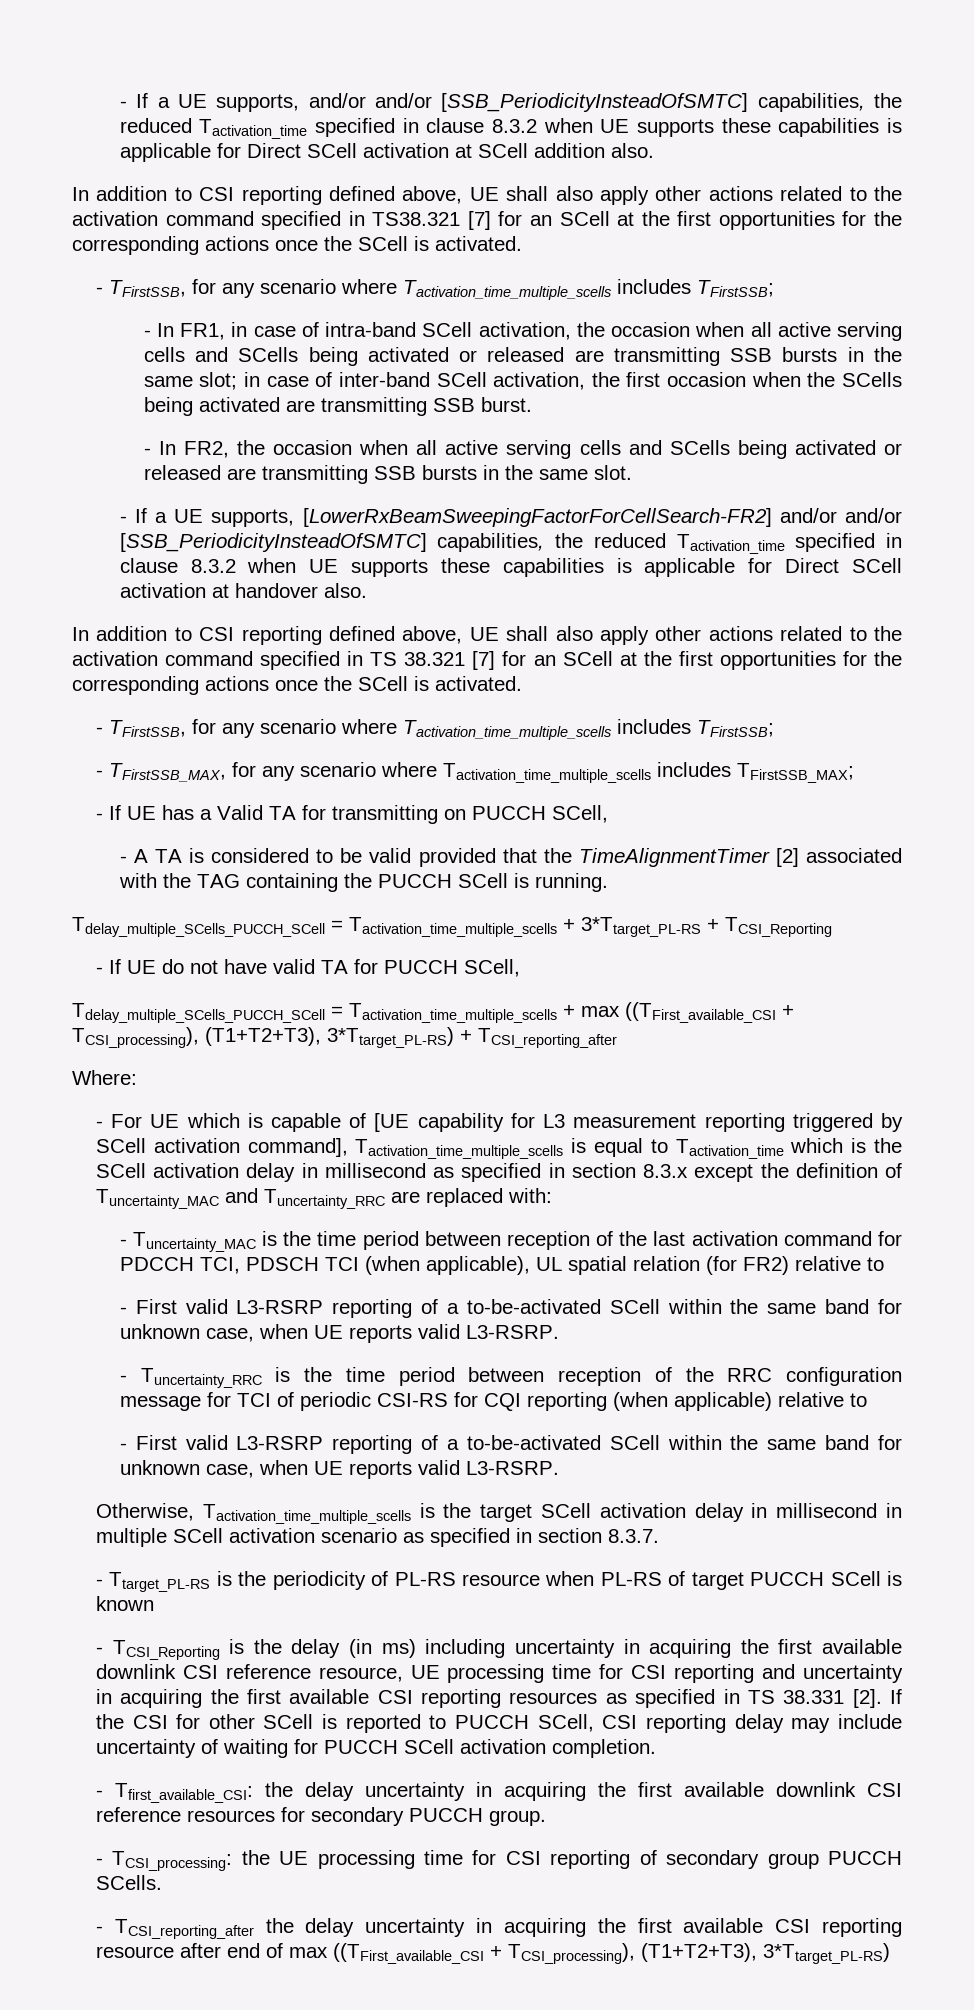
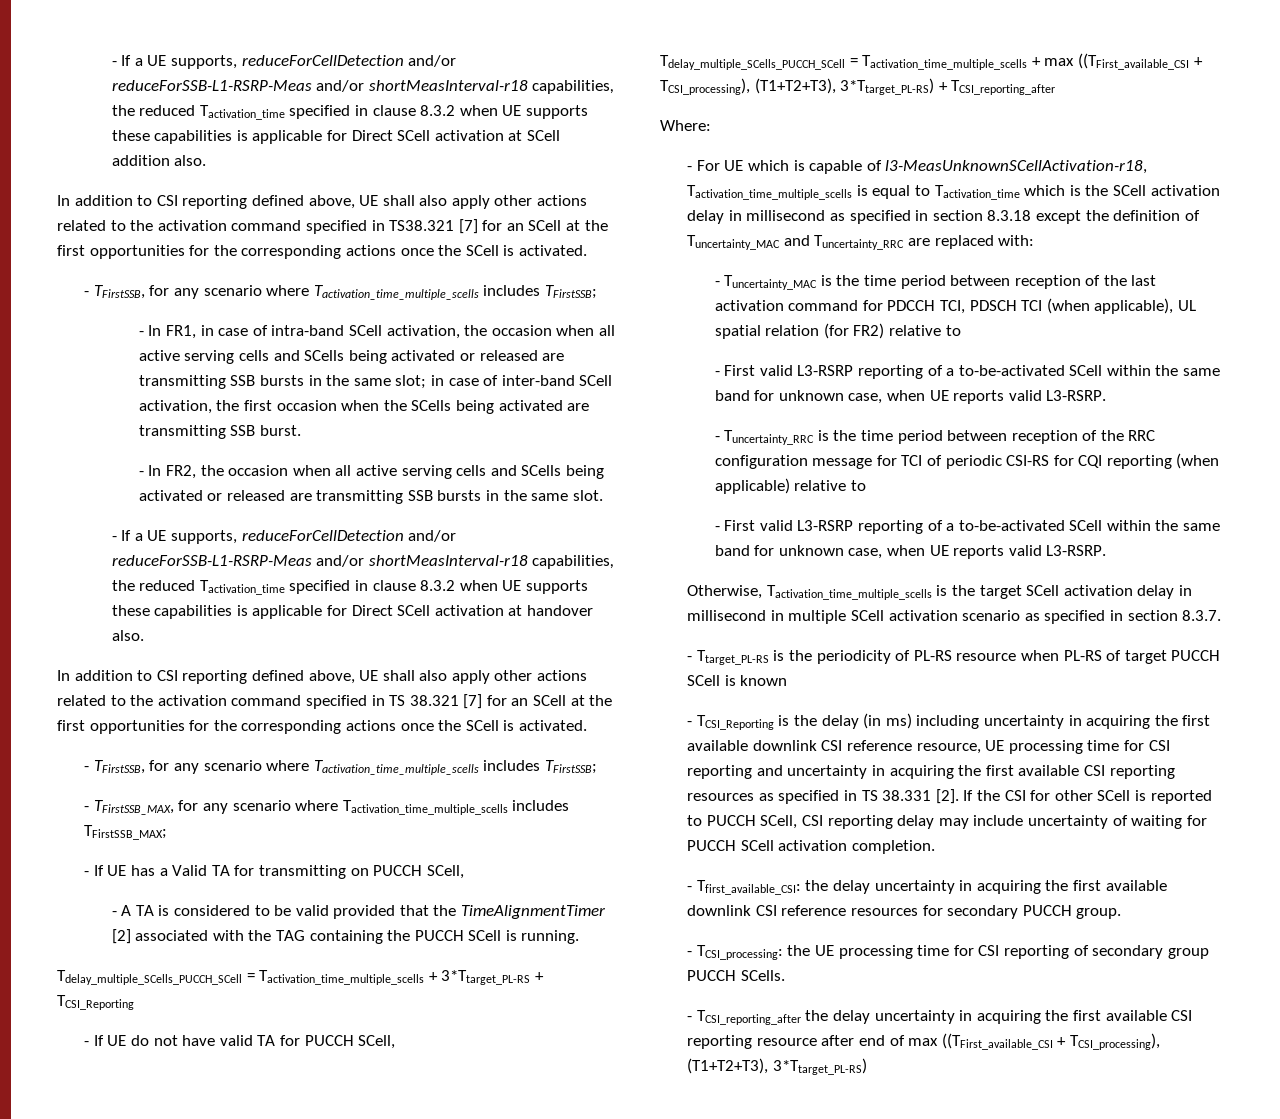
- - If a UE supports, and/or and/or [SSB_PeriodicityInsteadOfSMTC] capabilities, the reduced Tactivation_time specified in clause 8.3.2 when UE supports these capabilities is applicable for Direct SCell activation at SCell addition also.
+ - If a UE supports, reduceForCellDetection and/or reduceForSSB-L1-RSRP-Meas and/or shortMeasInterval-r18 capabilities, the reduced Tactivation_time specified in clause 8.3.2 when UE supports these capabilities is applicable for Direct SCell activation at SCell addition also.
- - If a UE supports, [LowerRxBeamSweepingFactorForCellSearch-FR2] and/or and/or [SSB_PeriodicityInsteadOfSMTC] capabilities, the reduced Tactivation_time specified in clause 8.3.2 when UE supports these capabilities is applicable for Direct SCell activation at handover also.
+ - If a UE supports, reduceForCellDetection and/or reduceForSSB-L1-RSRP-Meas and/or shortMeasInterval-r18 capabilities, the reduced Tactivation_time specified in clause 8.3.2 when UE supports these capabilities is applicable for Direct SCell activation at handover also.
- - For UE which is capable of [UE capability for L3 measurement reporting triggered by SCell activation command], Tactivation_time_multiple_scells is equal to Tactivation_time which is the SCell activation delay in millisecond as specified in section 8.3.x except the definition of Tuncertainty_MAC and Tuncertainty_RRC are replaced with:
+ - For UE which is capable of l3-MeasUnknownSCellActivation-r18, Tactivation_time_multiple_scells is equal to Tactivation_time which is the SCell activation delay in millisecond as specified in section 8.3.18 except the definition of Tuncertainty_MAC and Tuncertainty_RRC are replaced with:

